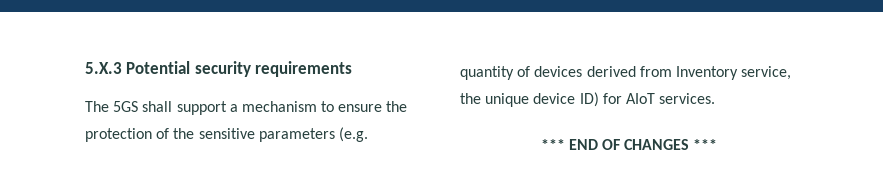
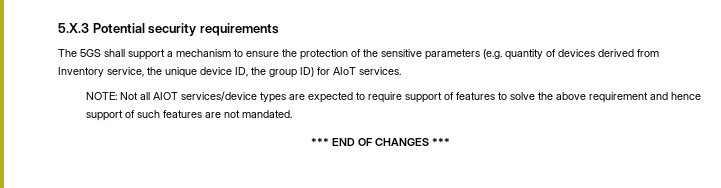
- The 5GS shall support a mechanism to ensure the protection of the sensitive parameters (e.g. quantity of devices derived from Inventory service, the unique device ID) for AIoT services.
+ The 5GS shall support a mechanism to ensure the protection of the sensitive parameters (e.g. quantity of devices derived from Inventory service, the unique device ID, the group ID) for AIoT services.
+ NOTE: Not all AIOT services/device types are expected to require support of features to solve the above requirement and hence support of such features are not mandated.

